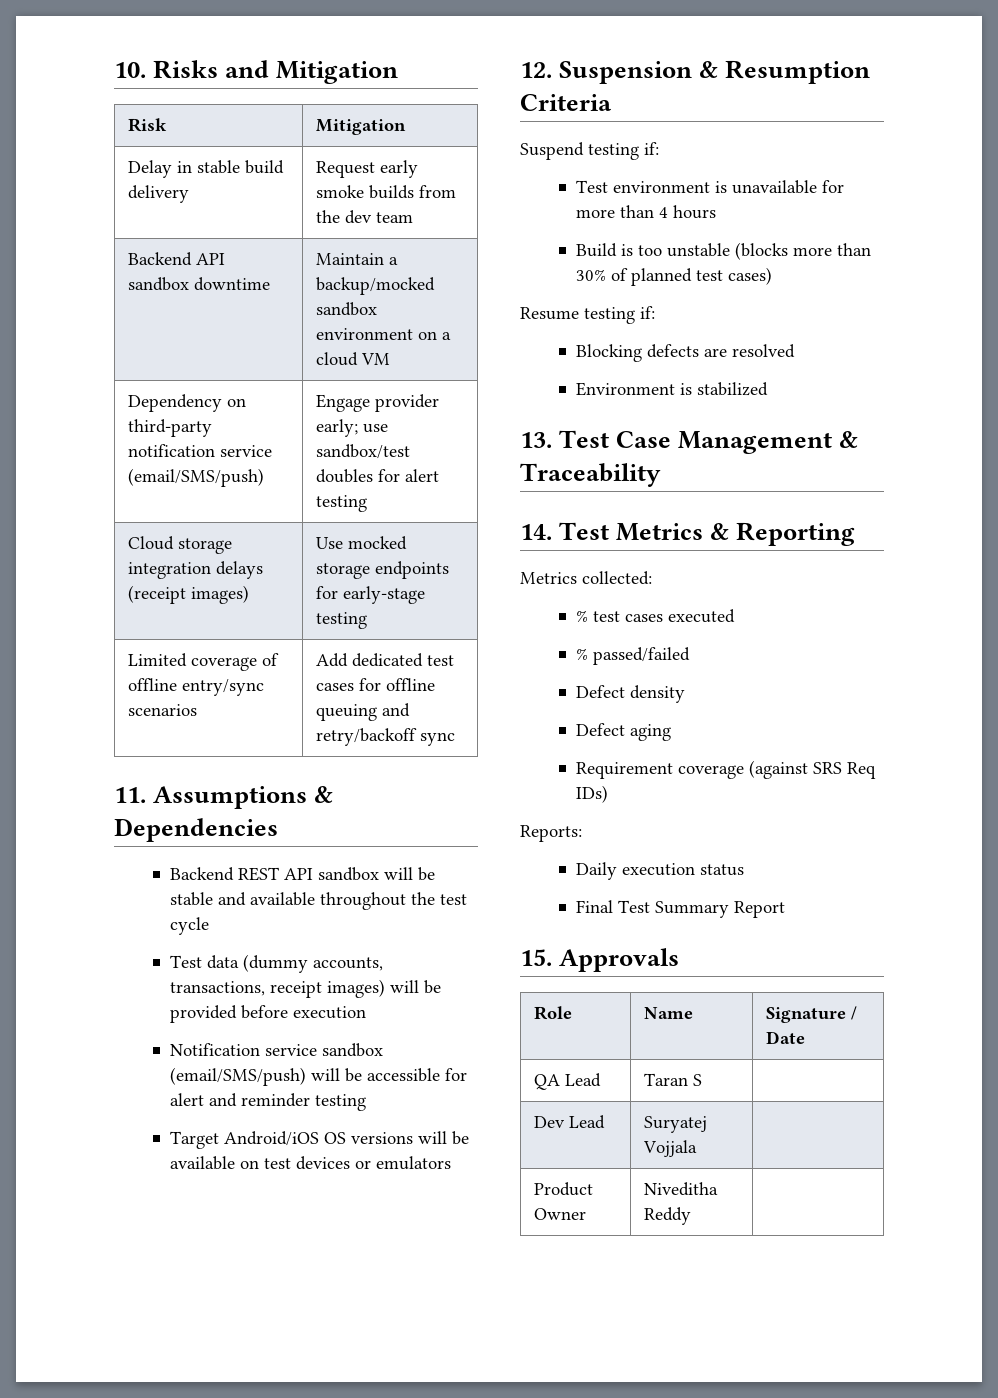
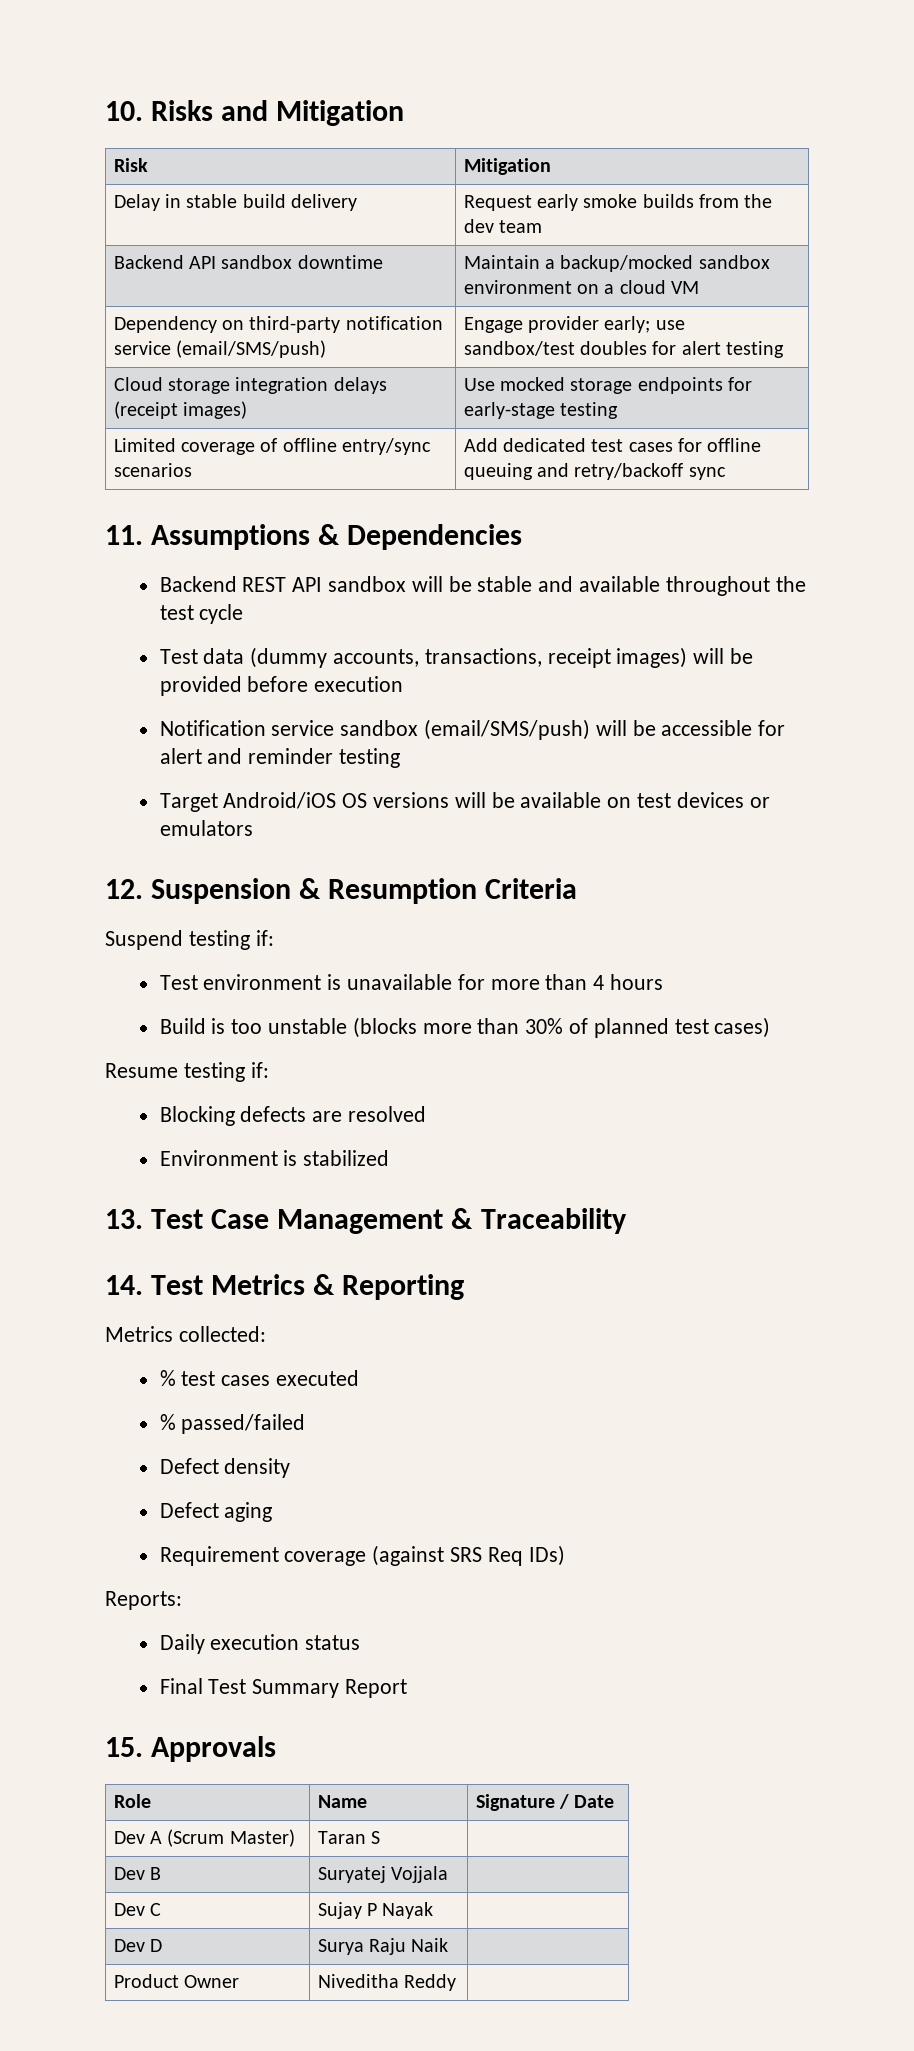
- QA Lead | Taran S |
+ Dev A (Scrum Master) | Taran S |
- Dev Lead | Suryatej Vojjala |
+ Dev B | Suryatej Vojjala |
+ Dev C | Sujay P Nayak |
+ Dev D | Surya Raju Naik |

